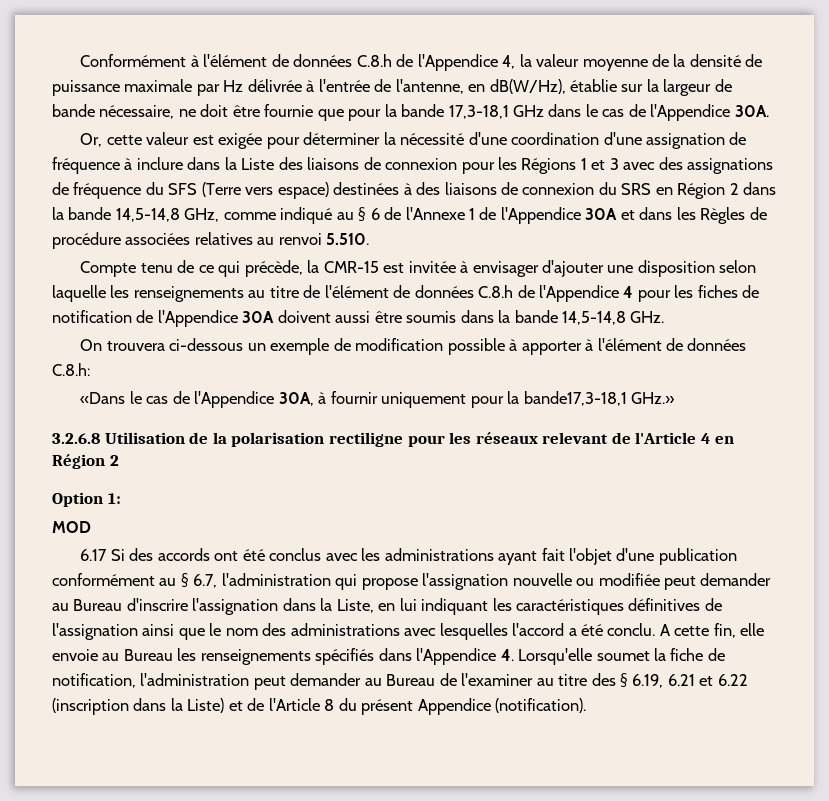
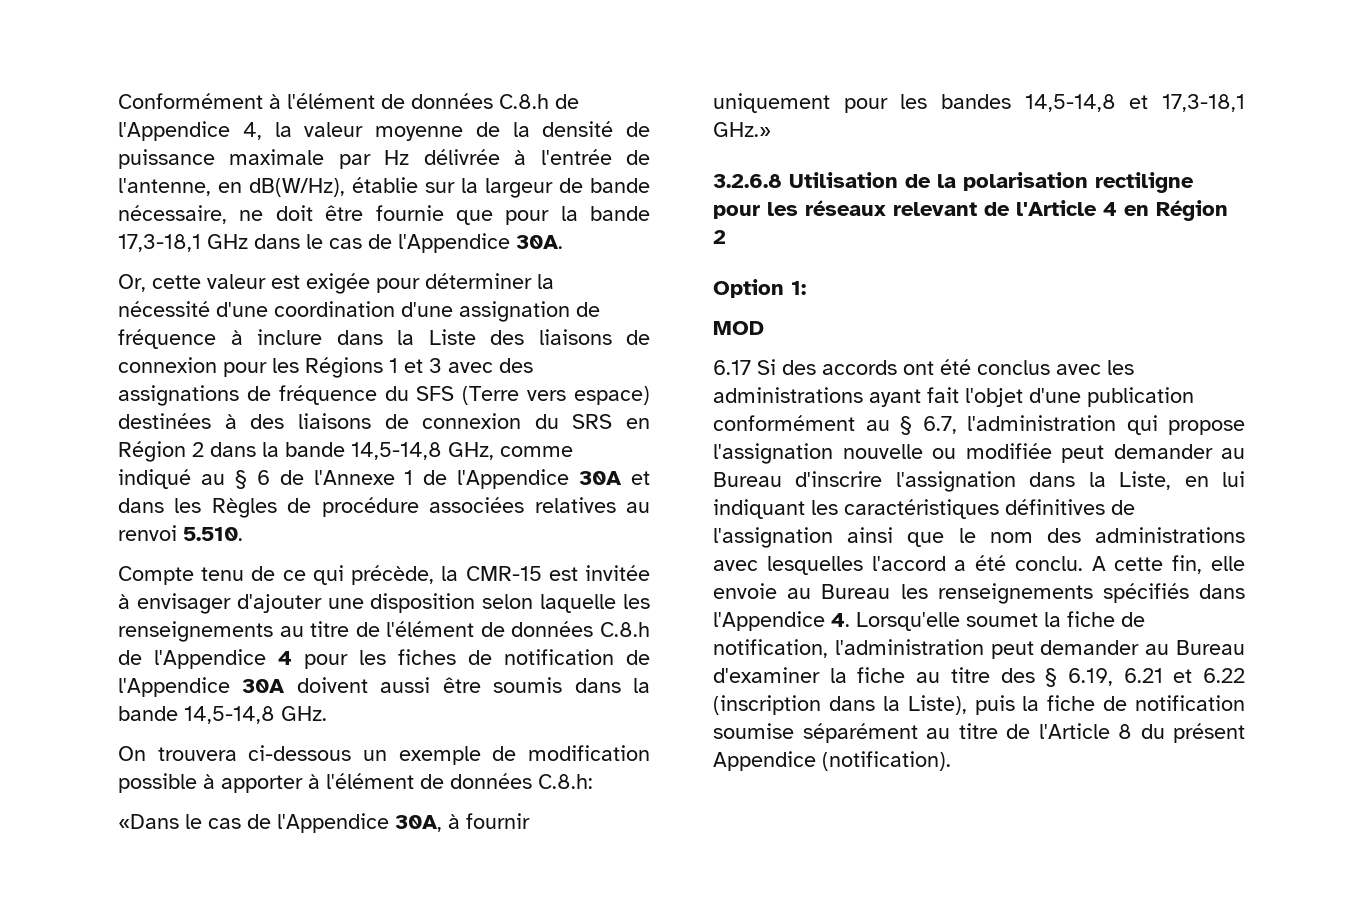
- «Dans le cas de l'Appendice 30A, à fournir uniquement pour la bande17,3-18,1 GHz.»
+ «Dans le cas de l'Appendice 30A, à fournir uniquement pour les bandes 14,5-14,8 et 17,3-18,1 GHz.»
- A cette fin, elle envoie au Bureau les renseignements spécifiés dans l'Appendice 4. Lorsqu'elle soumet la fiche de notification, l'administration peut demander au Bureau de l'examiner au titre des § 6.19, 6.21 et 6.22 (inscription dans la Liste) et de l'Article 8 du présent Appendice (notification).
+ A cette fin, elle envoie au Bureau les renseignements spécifiés dans l'Appendice 4. Lorsqu'elle soumet la fiche de notification, l'administration peut demander au Bureau d'examiner la fiche au titre des § 6.19, 6.21 et 6.22 (inscription dans la Liste), puis la fiche de notification soumise séparément au titre de l'Article 8 du présent Appendice (notification).

